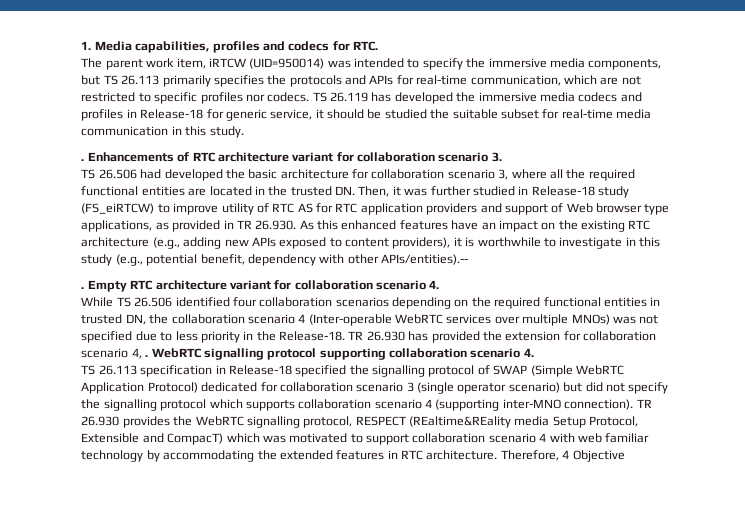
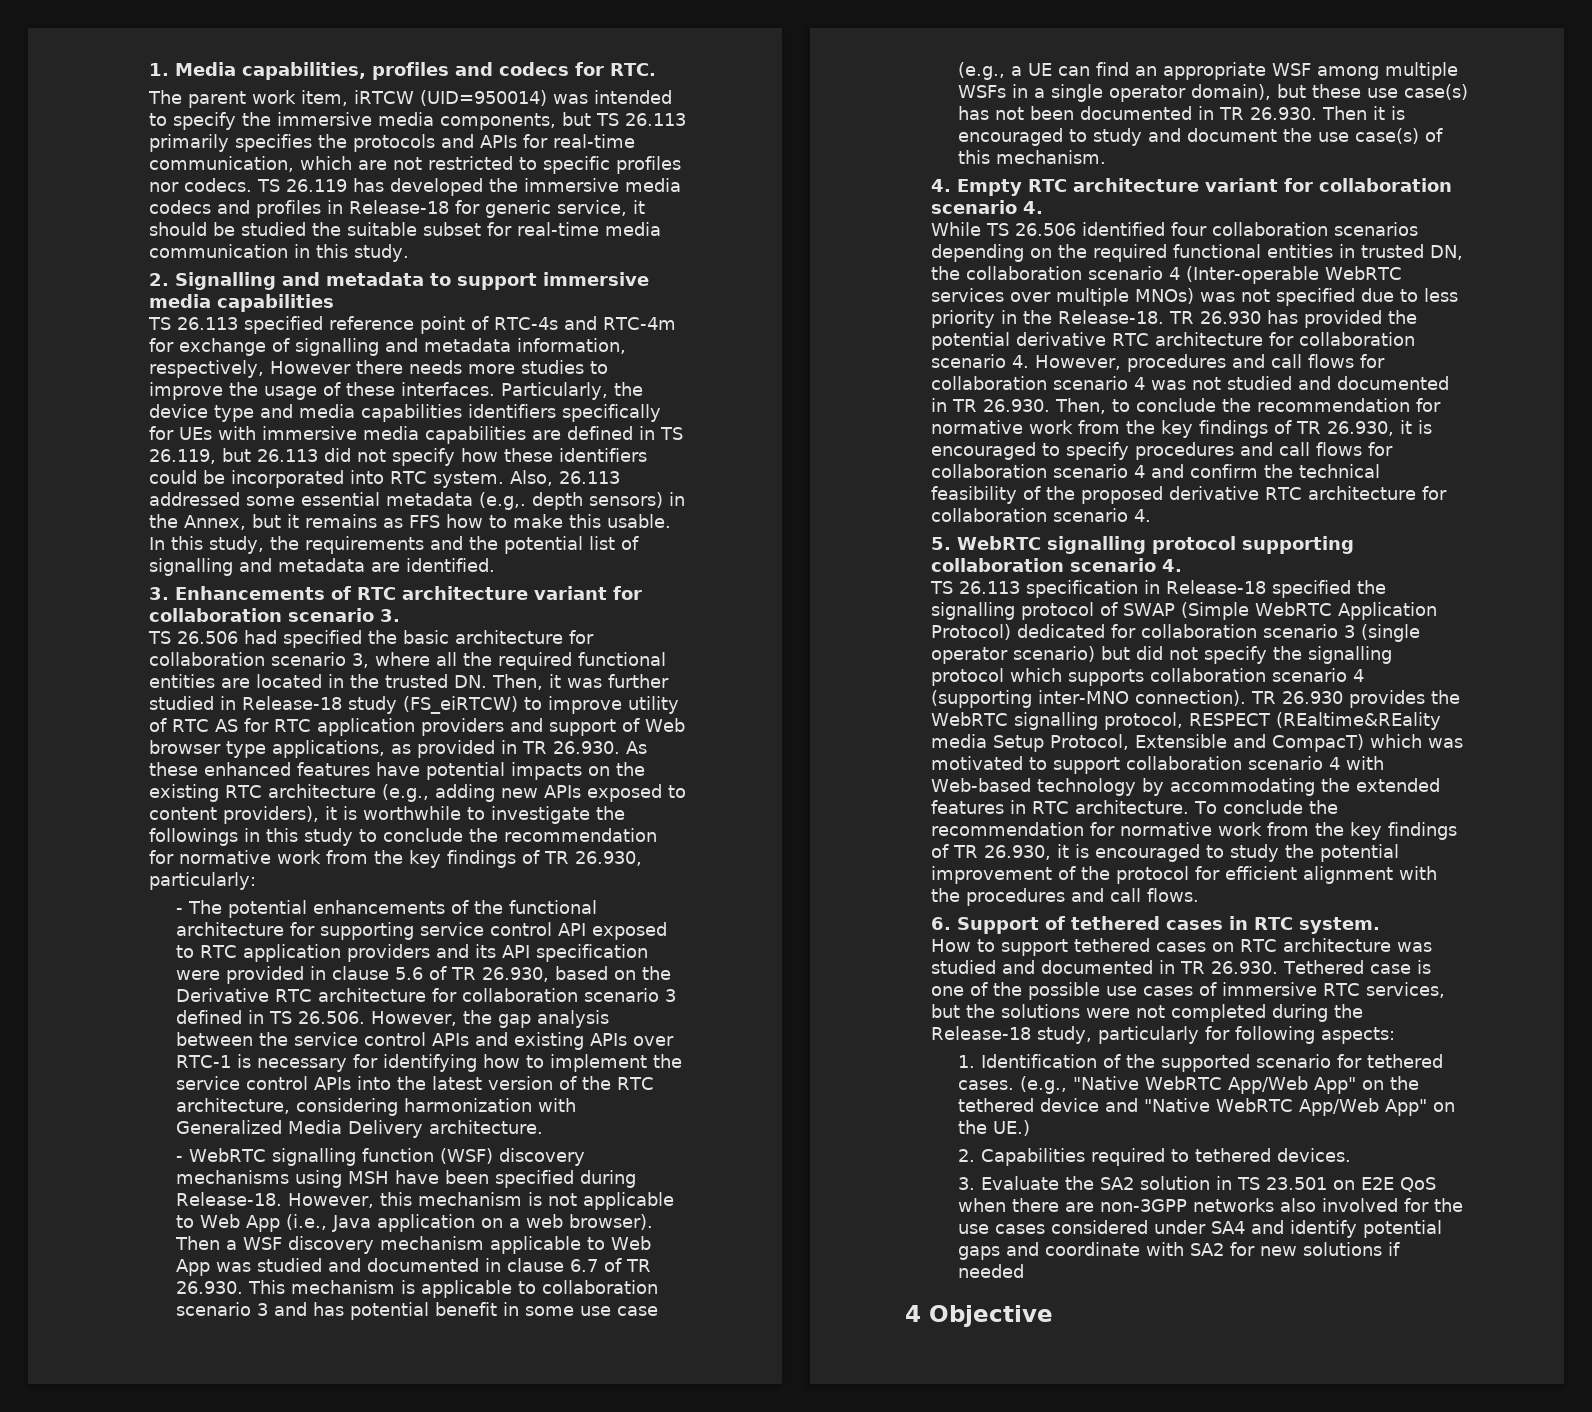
- . Enhancements of RTC architecture variant for collaboration scenario 3.
+ 2. Signalling and metadata to support immersive media capabilities
+ TS 26.113 specified reference point of RTC-4s and RTC-4m for exchange of signalling and metadata information, respectively, However there needs more studies to improve the usage of these interfaces. Particularly, the device type and media capabilities identifiers specifically for UEs with immersive media capabilities are defined in TS 26.119, but 26.113 did not specify how these identifiers could be incorporated into RTC system. Also, 26.113 addressed some essential metadata (e.g,. depth sensors) in the Annex, but it remains as FFS how to make this usable. In this study, the requirements and the potential list of signalling and metadata are identified.
+ 3. Enhancements of RTC architecture variant for collaboration scenario 3.
- TS 26.506 had developed the basic architecture for collaboration scenario 3, where all the required functional entities are located in the trusted DN. Then, it was further studied in Release-18 study (FS_eiRTCW) to improve utility of RTC AS for RTC application providers and support of Web browser type applications, as provided in TR 26.930. As this enhanced features have an impact on the existing RTC architecture (e.g., adding new APIs exposed to content providers), it is worthwhile to investigate in this study (e.g., potential benefit, dependency with other APIs/entities).--
- . Empty RTC architecture variant for collaboration scenario 4.
+ TS 26.506 had specified the basic architecture for collaboration scenario 3, where all the required functional entities are located in the trusted DN. Then, it was further studied in Release-18 study (FS_eiRTCW) to improve utility of RTC AS for RTC application providers and support of Web browser type applications, as provided in TR 26.930. As these enhanced features have potential impacts on the existing RTC architecture (e.g., adding new APIs exposed to content providers), it is worthwhile to investigate the followings in this study to conclude the recommendation for normative work from the key findings of TR 26.930, particularly:
+ - The potential enhancements of the functional architecture for supporting service control API exposed to RTC application providers and its API specification were provided in clause 5.6 of TR 26.930, based on the Derivative RTC architecture for collaboration scenario 3 defined in TS 26.506. However, the gap analysis between the service control APIs and existing APIs over RTC-1 is necessary for identifying how to implement the service control APIs into the latest version of the RTC architecture, considering harmonization with Generalized Media Delivery architecture.
+ - WebRTC signalling function (WSF) discovery mechanisms using MSH have been specified during Release-18. However, this mechanism is not applicable to Web App (i.e., Java application on a web browser). Then a WSF discovery mechanism applicable to Web App was studied and documented in clause 6.7 of TR 26.930. This mechanism is applicable to collaboration scenario 3 and has potential benefit in some use case (e.g., a UE can find an appropriate WSF among multiple WSFs in a single operator domain), but these use case(s) has not been documented in TR 26.930. Then it is encouraged to study and document the use case(s) of this mechanism.
+ 4. Empty RTC architecture variant for collaboration scenario 4.
- TR 26.930 has provided the extension for collaboration scenario 4, . WebRTC signalling protocol supporting collaboration scenario 4.
+ TR 26.930 has provided the potential derivative RTC architecture for collaboration scenario 4. However, procedures and call flows for collaboration scenario 4 was not studied and documented in TR 26.930. Then, to conclude the recommendation for normative work from the key findings of TR 26.930, it is encouraged to specify procedures and call flows for collaboration scenario 4 and confirm the technical feasibility of the proposed derivative RTC architecture for collaboration scenario 4.
+ 5. WebRTC signalling protocol supporting collaboration scenario 4.
- TR 26.930 provides the WebRTC signalling protocol, RESPECT (REaltime&REality media Setup Protocol, Extensible and CompacT) which was motivated to support collaboration scenario 4 with web familiar technology by accommodating the extended features in RTC architecture.
+ TR 26.930 provides the WebRTC signalling protocol, RESPECT (REaltime&REality media Setup Protocol, Extensible and CompacT) which was motivated to support collaboration scenario 4 with Web-based technology by accommodating the extended features in RTC architecture.
- Therefore, 4 Objective
+ To conclude the recommendation for normative work from the key findings of TR 26.930, it is encouraged to study the potential improvement of the protocol for efficient alignment with the procedures and call flows.
+ 6. Support of tethered cases in RTC system.
+ How to support tethered cases on RTC architecture was studied and documented in TR 26.930. Tethered case is one of the possible use cases of immersive RTC services, but the solutions were not completed during the Release-18 study, particularly for following aspects:
+ 1. Identification of the supported scenario for tethered cases. (e.g., "Native WebRTC App/Web App" on the tethered device and "Native WebRTC App/Web App" on the UE.)
+ 2. Capabilities required to tethered devices.
+ 3. Evaluate the SA2 solution in TS 23.501 on E2E QoS when there are non-3GPP networks also involved for the use cases considered under SA4 and identify potential gaps and coordinate with SA2 for new solutions if needed
+ 4 Objective

